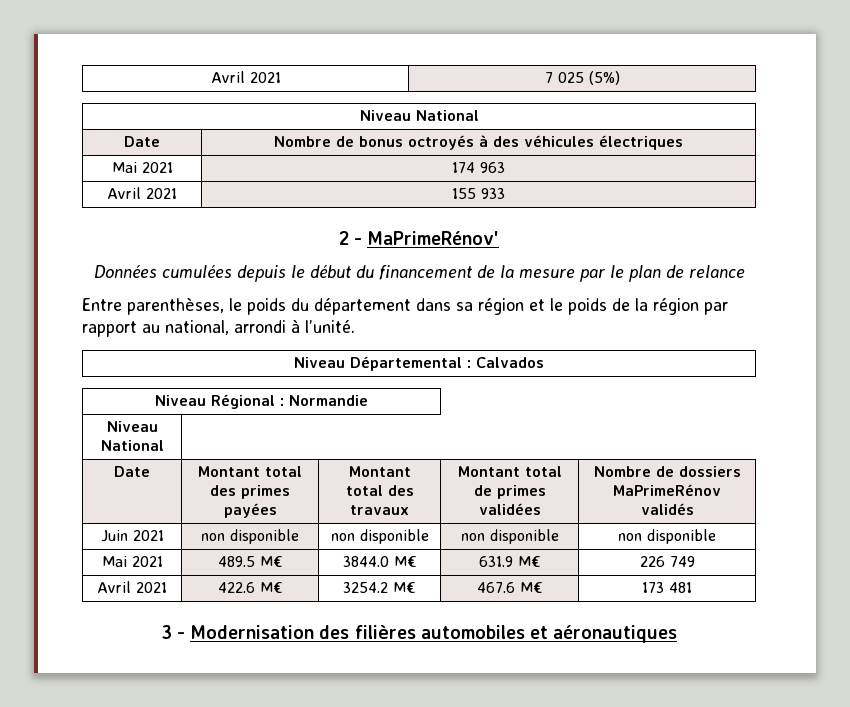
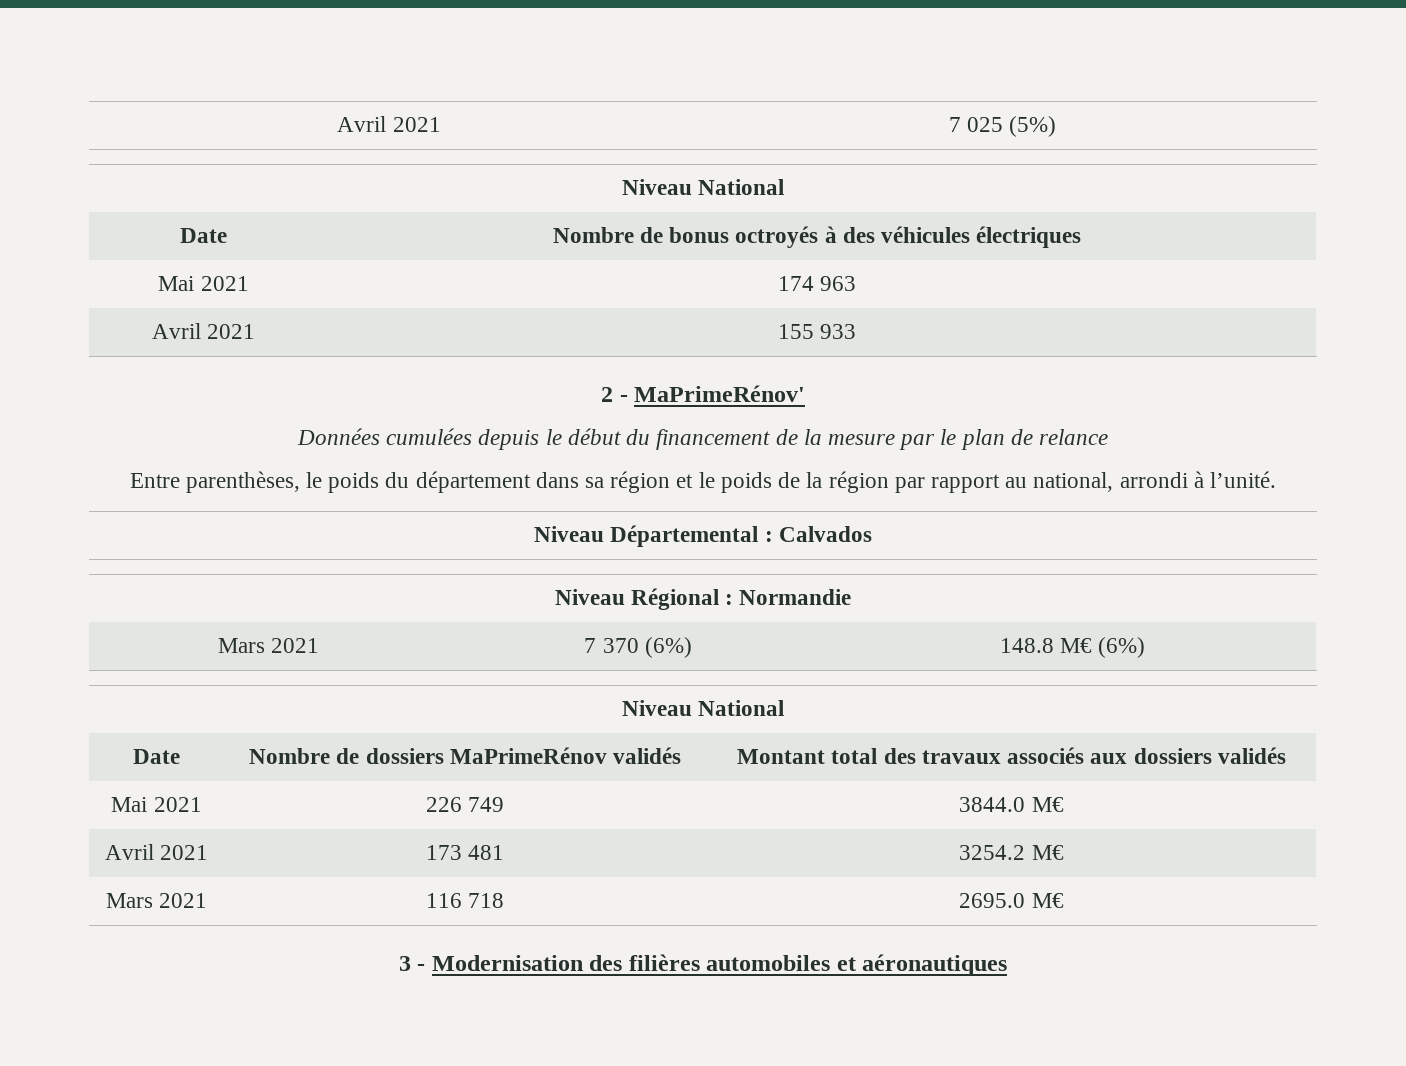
  Niveau Régional : Normandie
+ Mars 2021 | 7 370 (6%) | 148.8 M€ (6%)
  Niveau National
- Date | Montant total des primes payées | Montant total des travaux | Montant total de primes validées | Nombre de dossiers MaPrimeRénov validés
- Juin 2021 | non disponible | non disponible | non disponible | non disponible
- Mai 2021 | 489.5 M€ | 3844.0 M€ | 631.9 M€ | 226 749
- Avril 2021 | 422.6 M€ | 3254.2 M€ | 467.6 M€ | 173 481
+ Date | Nombre de dossiers MaPrimeRénov validés | Montant total des travaux associés aux dossiers validés
+ Mai 2021 | 226 749 | 3844.0 M€
+ Avril 2021 | 173 481 | 3254.2 M€
+ Mars 2021 | 116 718 | 2695.0 M€

